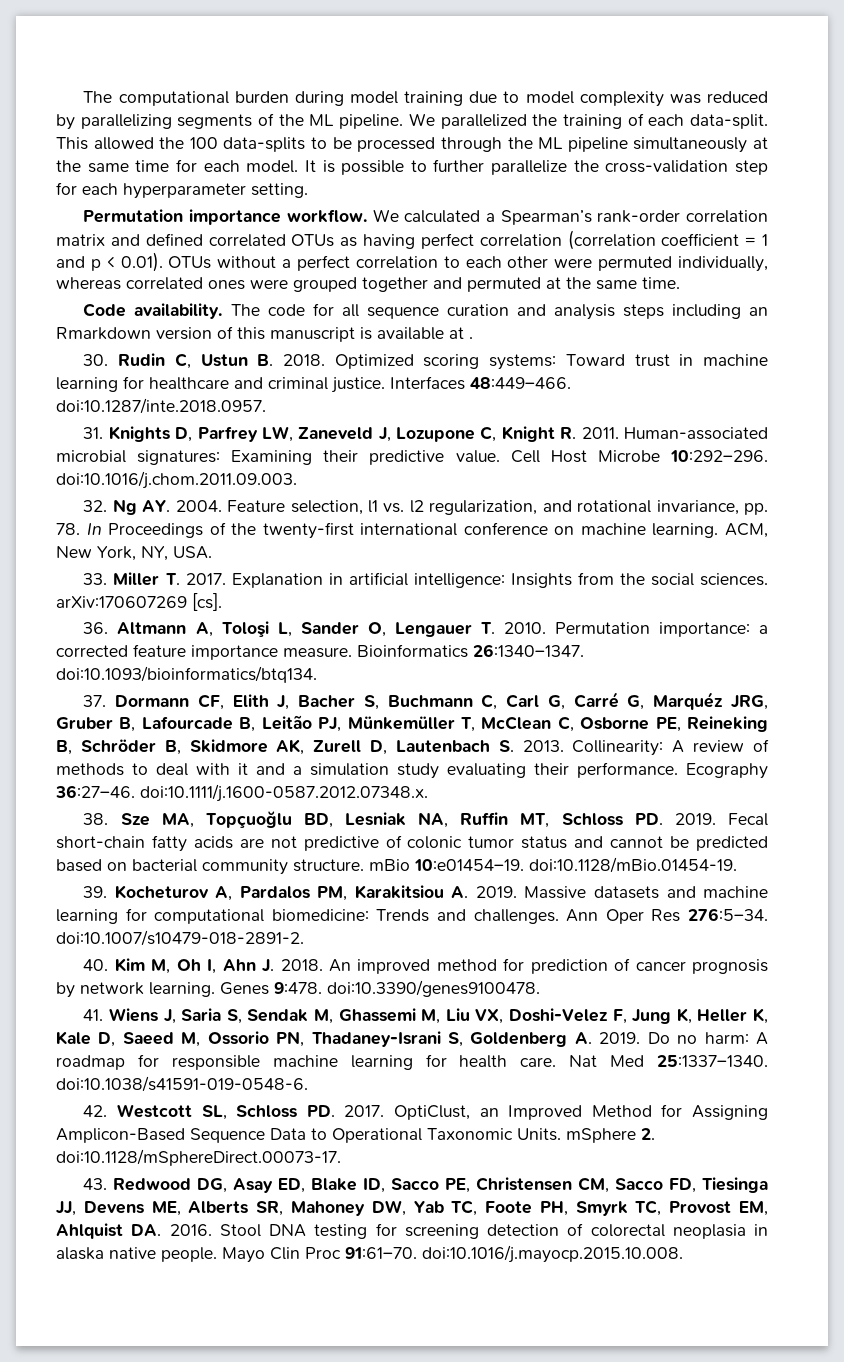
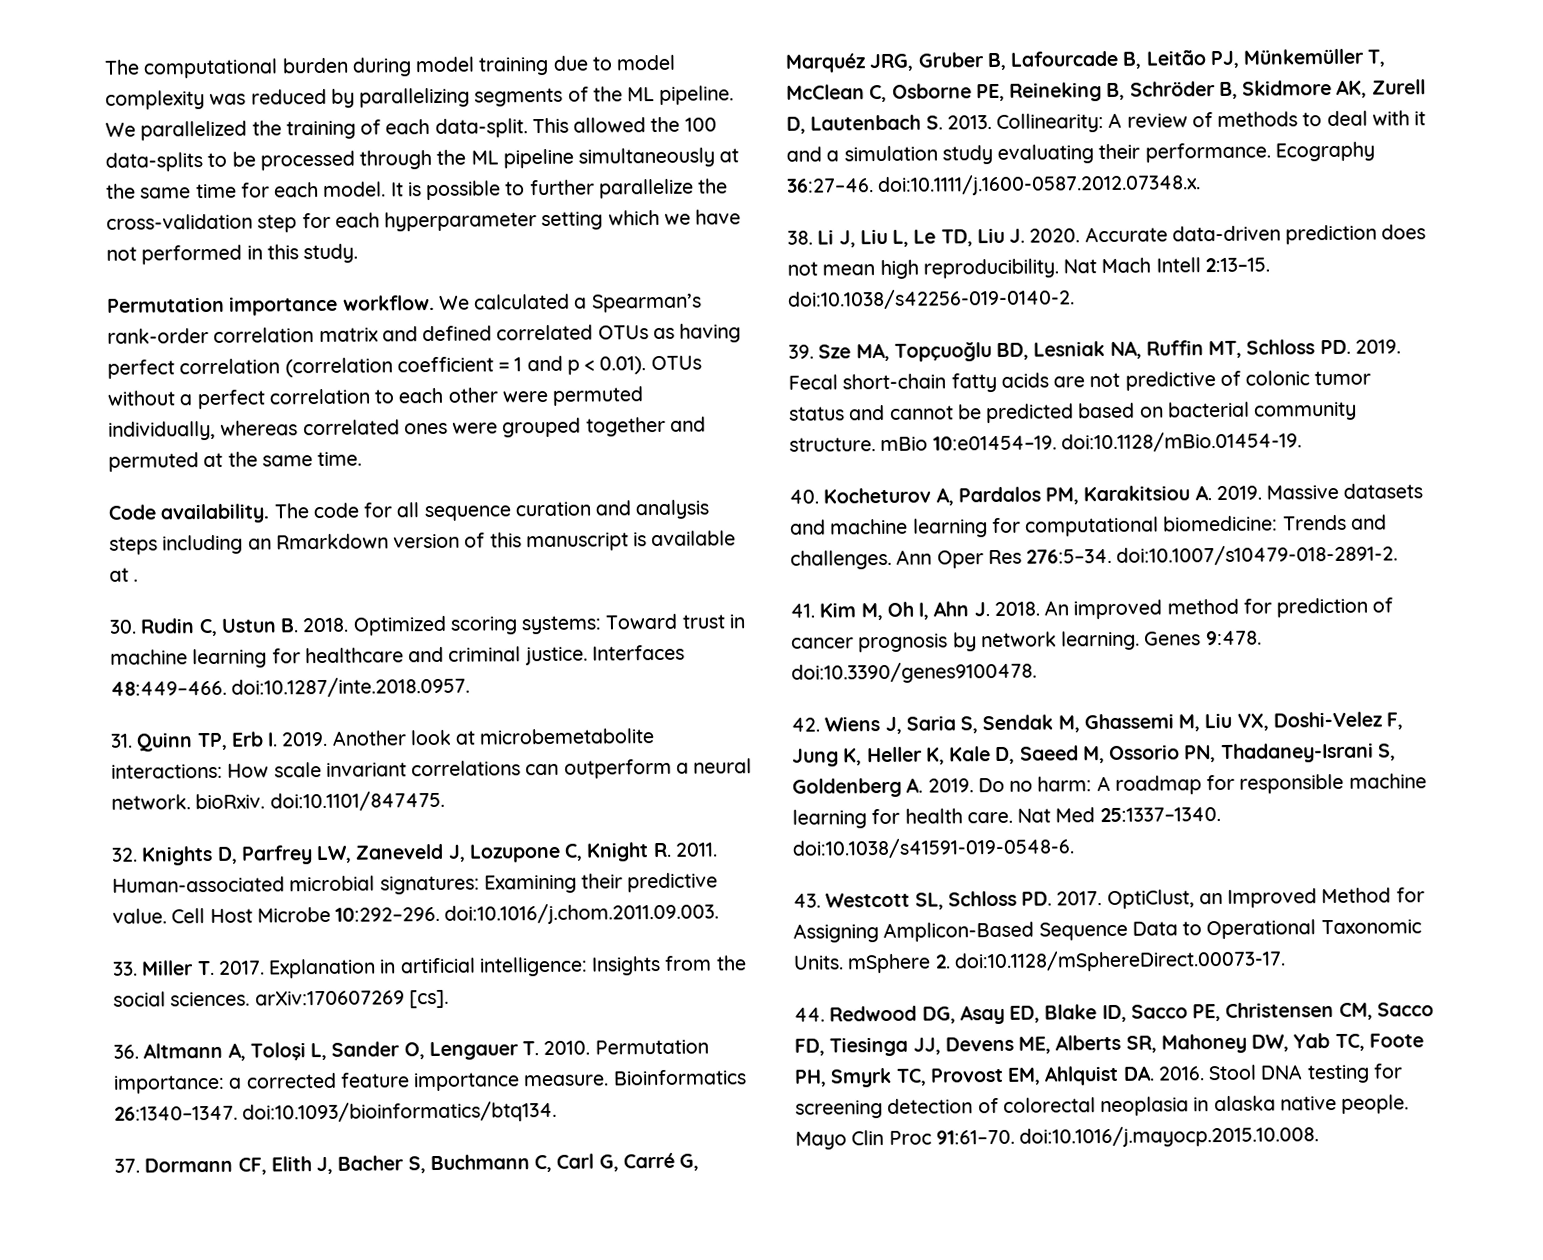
- It is possible to further parallelize the cross-validation step for each hyperparameter setting.
+ It is possible to further parallelize the cross-validation step for each hyperparameter setting which we have not performed in this study.
- 31. Knights D, Parfrey LW, Zaneveld J, Lozupone C, Knight R. 2011.
+ 31. Quinn TP, Erb I. 2019. Another look at microbemetabolite interactions: How scale invariant correlations can outperform a neural network. bioRxiv. doi:10.1101/847475.
+ 32. Knights D, Parfrey LW, Zaneveld J, Lozupone C, Knight R. 2011.
- 32. Ng AY. 2004. Feature selection, l1 vs. l2 regularization, and rotational invariance, pp. 78. In Proceedings of the twenty-first international conference on machine learning. ACM, New York, NY, USA.
- 38. Sze MA, Topçuoğlu BD, Lesniak NA, Ruffin MT, Schloss PD. 2019.
+ 38. Li J, Liu L, Le TD, Liu J. 2020. Accurate data-driven prediction does not mean high reproducibility. Nat Mach Intell 2:13–15. doi:10.1038/s42256-019-0140-2.
+ 39. Sze MA, Topçuoğlu BD, Lesniak NA, Ruffin MT, Schloss PD. 2019.
- 39. Kocheturov A, Pardalos PM, Karakitsiou A. 2019.
+ 40. Kocheturov A, Pardalos PM, Karakitsiou A. 2019.
- 40. Kim M, Oh I, Ahn J. 2018.
+ 41. Kim M, Oh I, Ahn J. 2018.
- 41. Wiens J, Saria S, Sendak M, Ghassemi M, Liu VX, Doshi-Velez F, Jung K, Heller K, Kale D, Saeed M, Ossorio PN, Thadaney-Israni S, Goldenberg A. 2019.
+ 42. Wiens J, Saria S, Sendak M, Ghassemi M, Liu VX, Doshi-Velez F, Jung K, Heller K, Kale D, Saeed M, Ossorio PN, Thadaney-Israni S, Goldenberg A. 2019.
- 42. Westcott SL, Schloss PD. 2017.
+ 43. Westcott SL, Schloss PD. 2017.
- 43. Redwood DG, Asay ED, Blake ID, Sacco PE, Christensen CM, Sacco FD, Tiesinga JJ, Devens ME, Alberts SR, Mahoney DW, Yab TC, Foote PH, Smyrk TC, Provost EM, Ahlquist DA. 2016.
+ 44. Redwood DG, Asay ED, Blake ID, Sacco PE, Christensen CM, Sacco FD, Tiesinga JJ, Devens ME, Alberts SR, Mahoney DW, Yab TC, Foote PH, Smyrk TC, Provost EM, Ahlquist DA. 2016.

